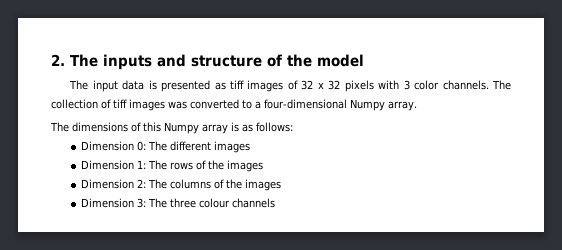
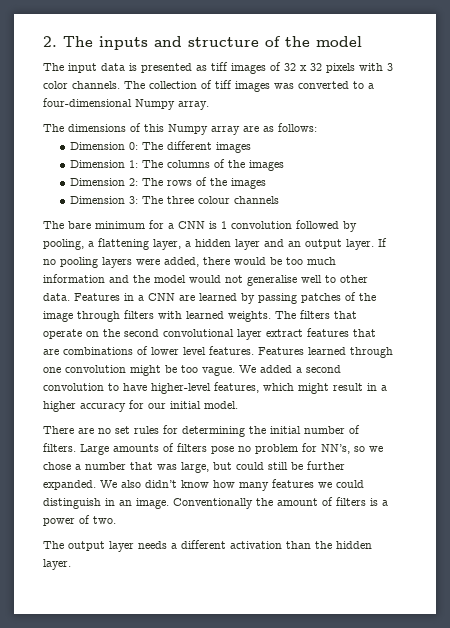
- The dimensions of this Numpy array is as follows:
+ The dimensions of this Numpy array are as follows:
- Dimension 1: The rows of the images
+ Dimension 1: The columns of the images
- Dimension 2: The columns of the images
+ Dimension 2: The rows of the images
+ The bare minimum for a CNN is 1 convolution followed by pooling, a flattening layer, a hidden layer and an output layer. If no pooling layers were added, there would be too much information and the model would not generalise well to other data. Features in a CNN are learned by passing patches of the image through filters with learned weights. The filters that operate on the second convolutional layer extract features that are combinations of lower level features. Features learned through one convolution might be too vague. We added a second convolution to have higher-level features, which might result in a higher accuracy for our initial model.
+ There are no set rules for determining the initial number of filters. Large amounts of filters pose no problem for NN’s, so we chose a number that was large, but could still be further expanded. We also didn’t know how many features we could distinguish in an image. Conventionally the amount of filters is a power of two.
+ The output layer needs a different activation than the hidden layer.

